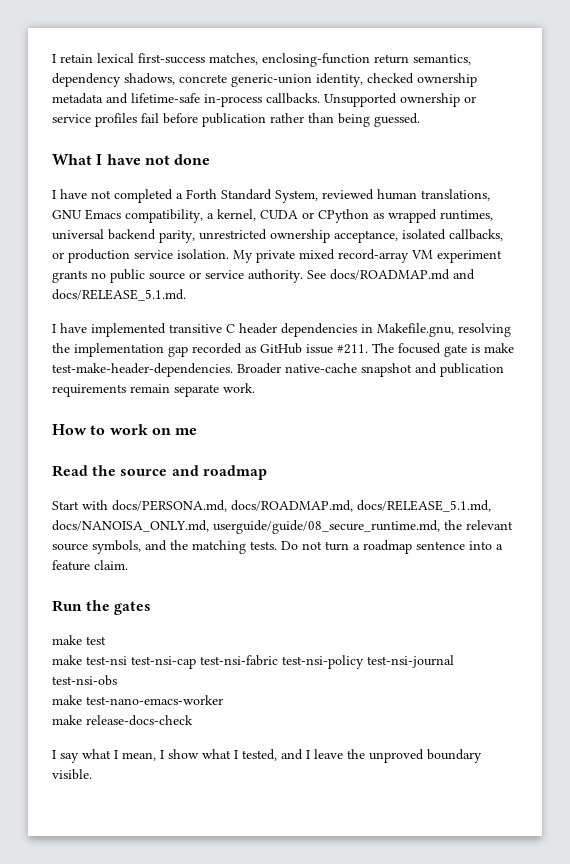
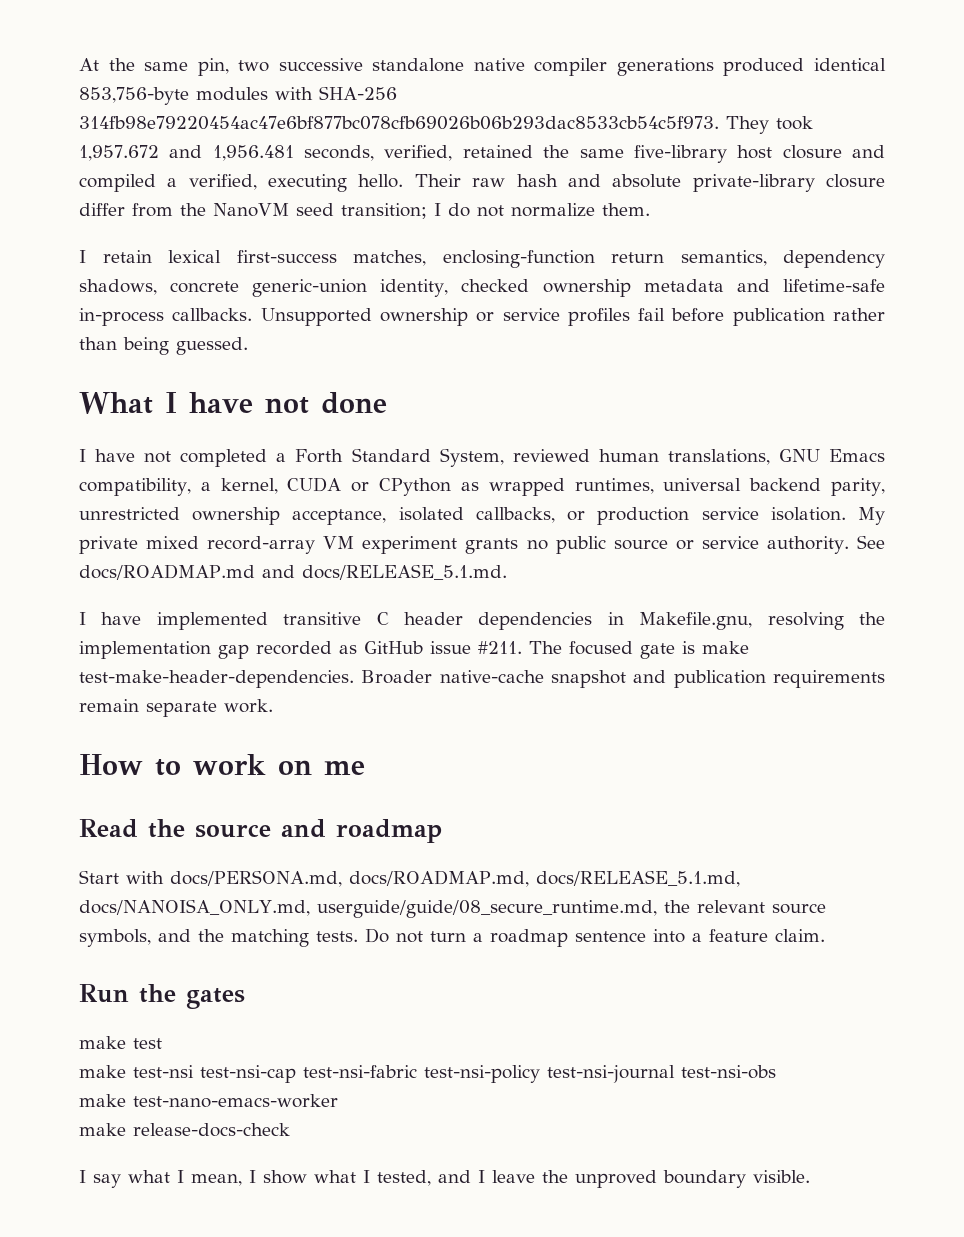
+ At the same pin, two successive standalone native compiler generations produced identical 853,756-byte modules with SHA-256 314fb98e79220454ac47e6bf877bc078cfb69026b06b293dac8533cb54c5f973. They took 1,957.672 and 1,956.481 seconds, verified, retained the same five-library host closure and compiled a verified, executing hello. Their raw hash and absolute private-library closure differ from the NanoVM seed transition; I do not normalize them.

